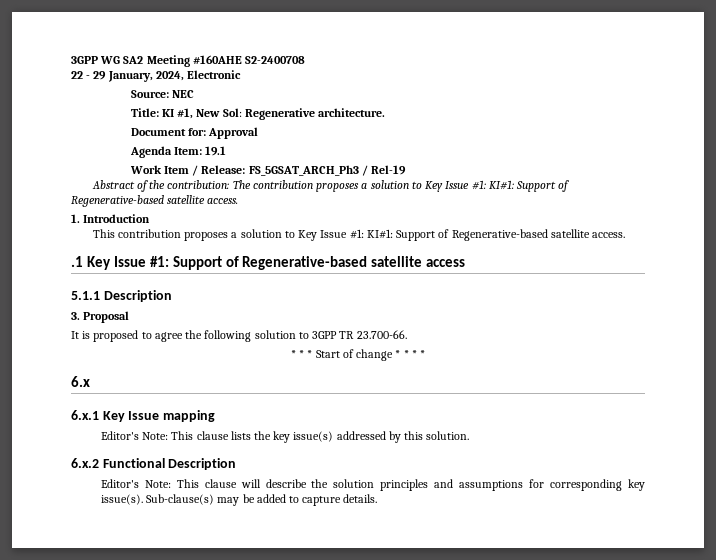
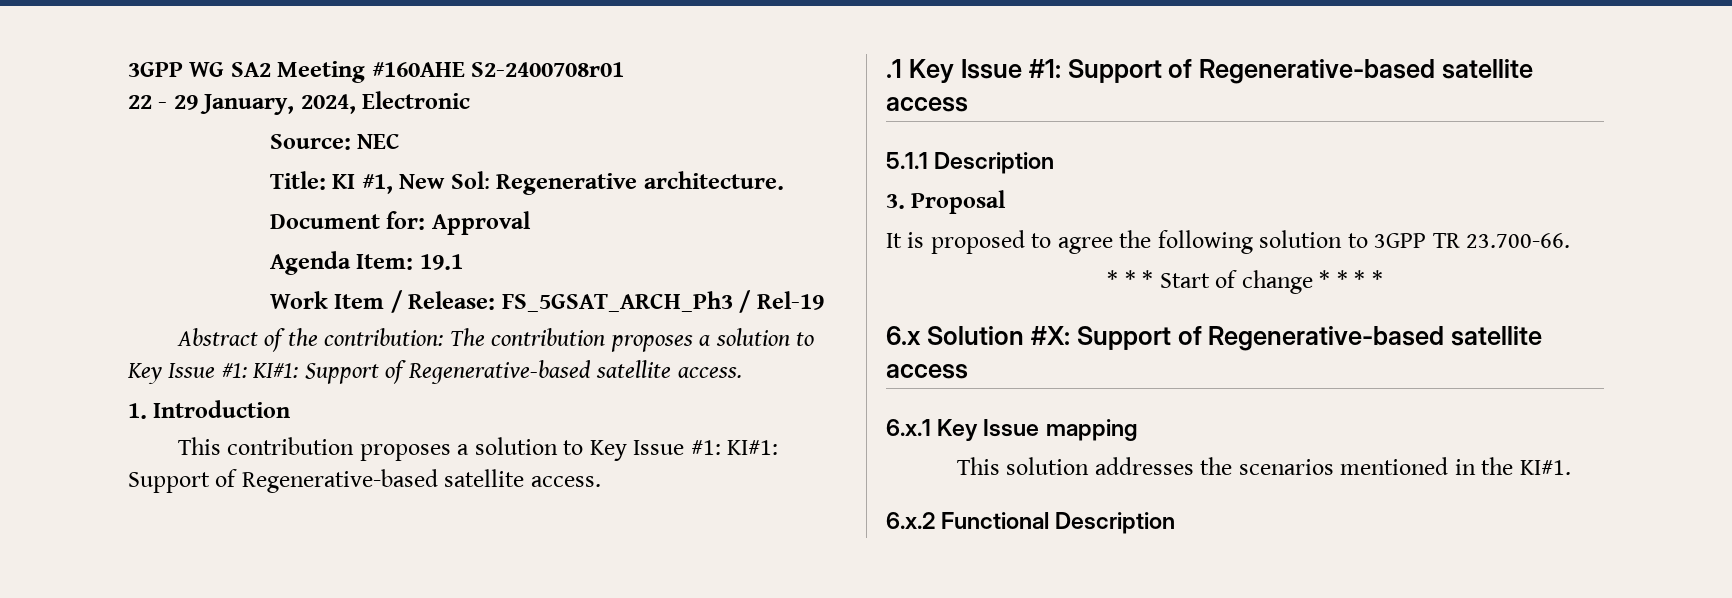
- 3GPP WG SA2 Meeting #160AHE S2-2400708
+ 3GPP WG SA2 Meeting #160AHE S2-2400708r01
- 6.x
+ 6.x Solution #X: Support of Regenerative-based satellite access
  6.x.1 Key Issue mapping
- Editor's Note: This clause lists the key issue(s) addressed by this solution.
+ This solution addresses the scenarios mentioned in the KI#1.
  6.x.2 Functional Description
- Editor's Note: This clause will describe the solution principles and assumptions for corresponding key issue(s). Sub-clause(s) may be added to capture details.

